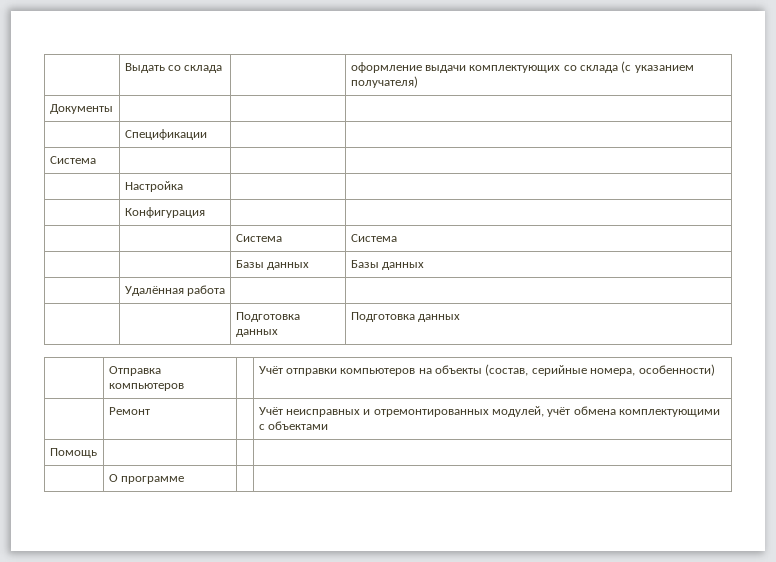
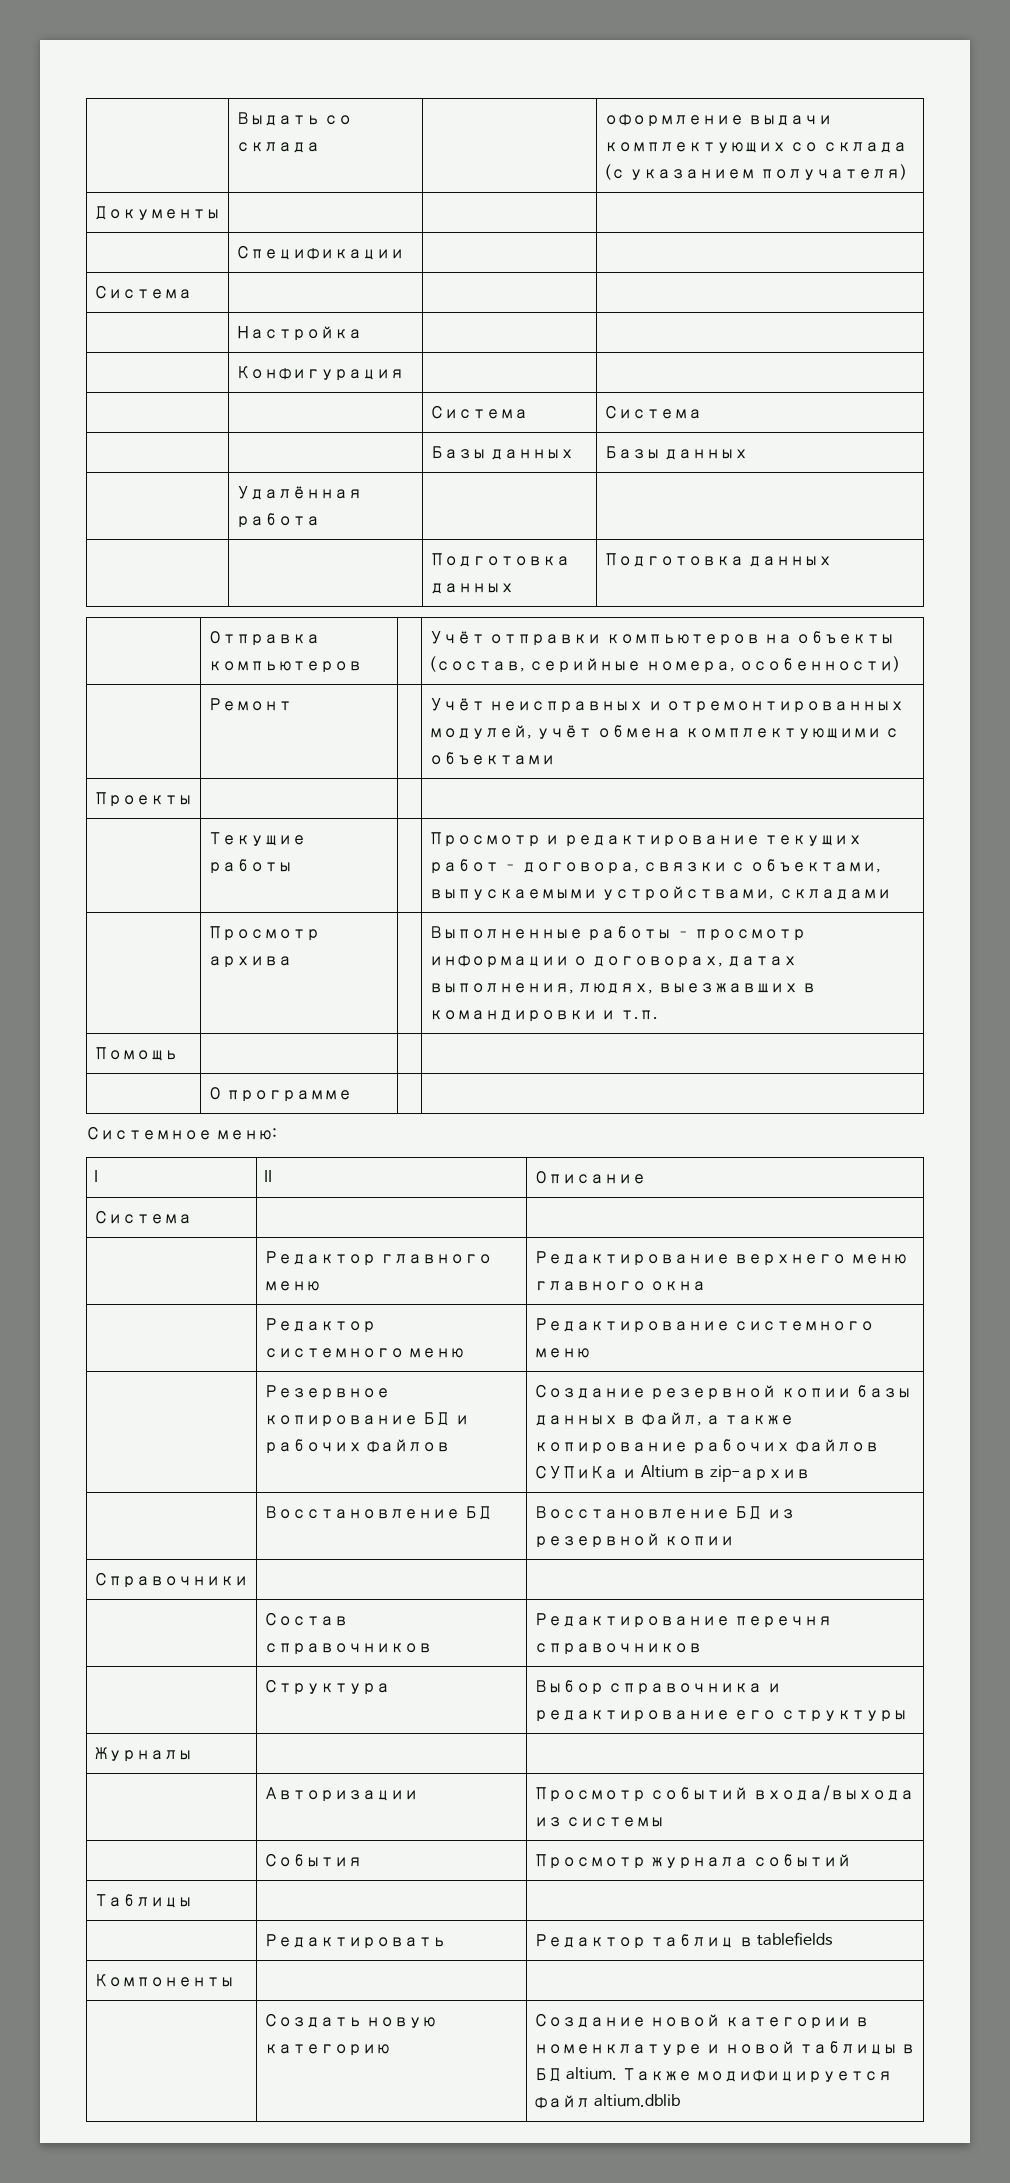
+ Проекты | | |
+ | Текущие работы | | Просмотр и редактирование текущих работ – договора, связки с объектами, выпускаемыми устройствами, складами
+ | Просмотр архива | | Выполненные работы – просмотр информации о договорах, датах выполнения, людях, выезжавших в командировки и т.п.
  Помощь | | |
  | О программе | |
+ Системное меню:
+ I | II | Описание
+ Система | |
+ | Редактор главного меню | Редактирование верхнего меню главного окна
+ | Редактор системного меню | Редактирование системного меню
+ | Резервное копирование БД и рабочих файлов | Создание резервной копии базы данных в файл, а также копирование рабочих файлов СУПиКа и Altium в zip-архив
+ | Восстановление БД | Восстановление БД из резервной копии
+ Справочники | |
+ | Состав справочников | Редактирование перечня справочников
+ | Структура | Выбор справочника и редактирование его структуры
+ Журналы | |
+ | Авторизации | Просмотр событий входа/выхода из системы
+ | События | Просмотр журнала событий
+ Таблицы | |
+ | Редактировать | Редактор таблиц в tablefields
+ Компоненты | |
+ | Создать новую категорию | Создание новой категории в номенклатуре и новой таблицы в БД altium. Также модифицируется файл altium.dblib

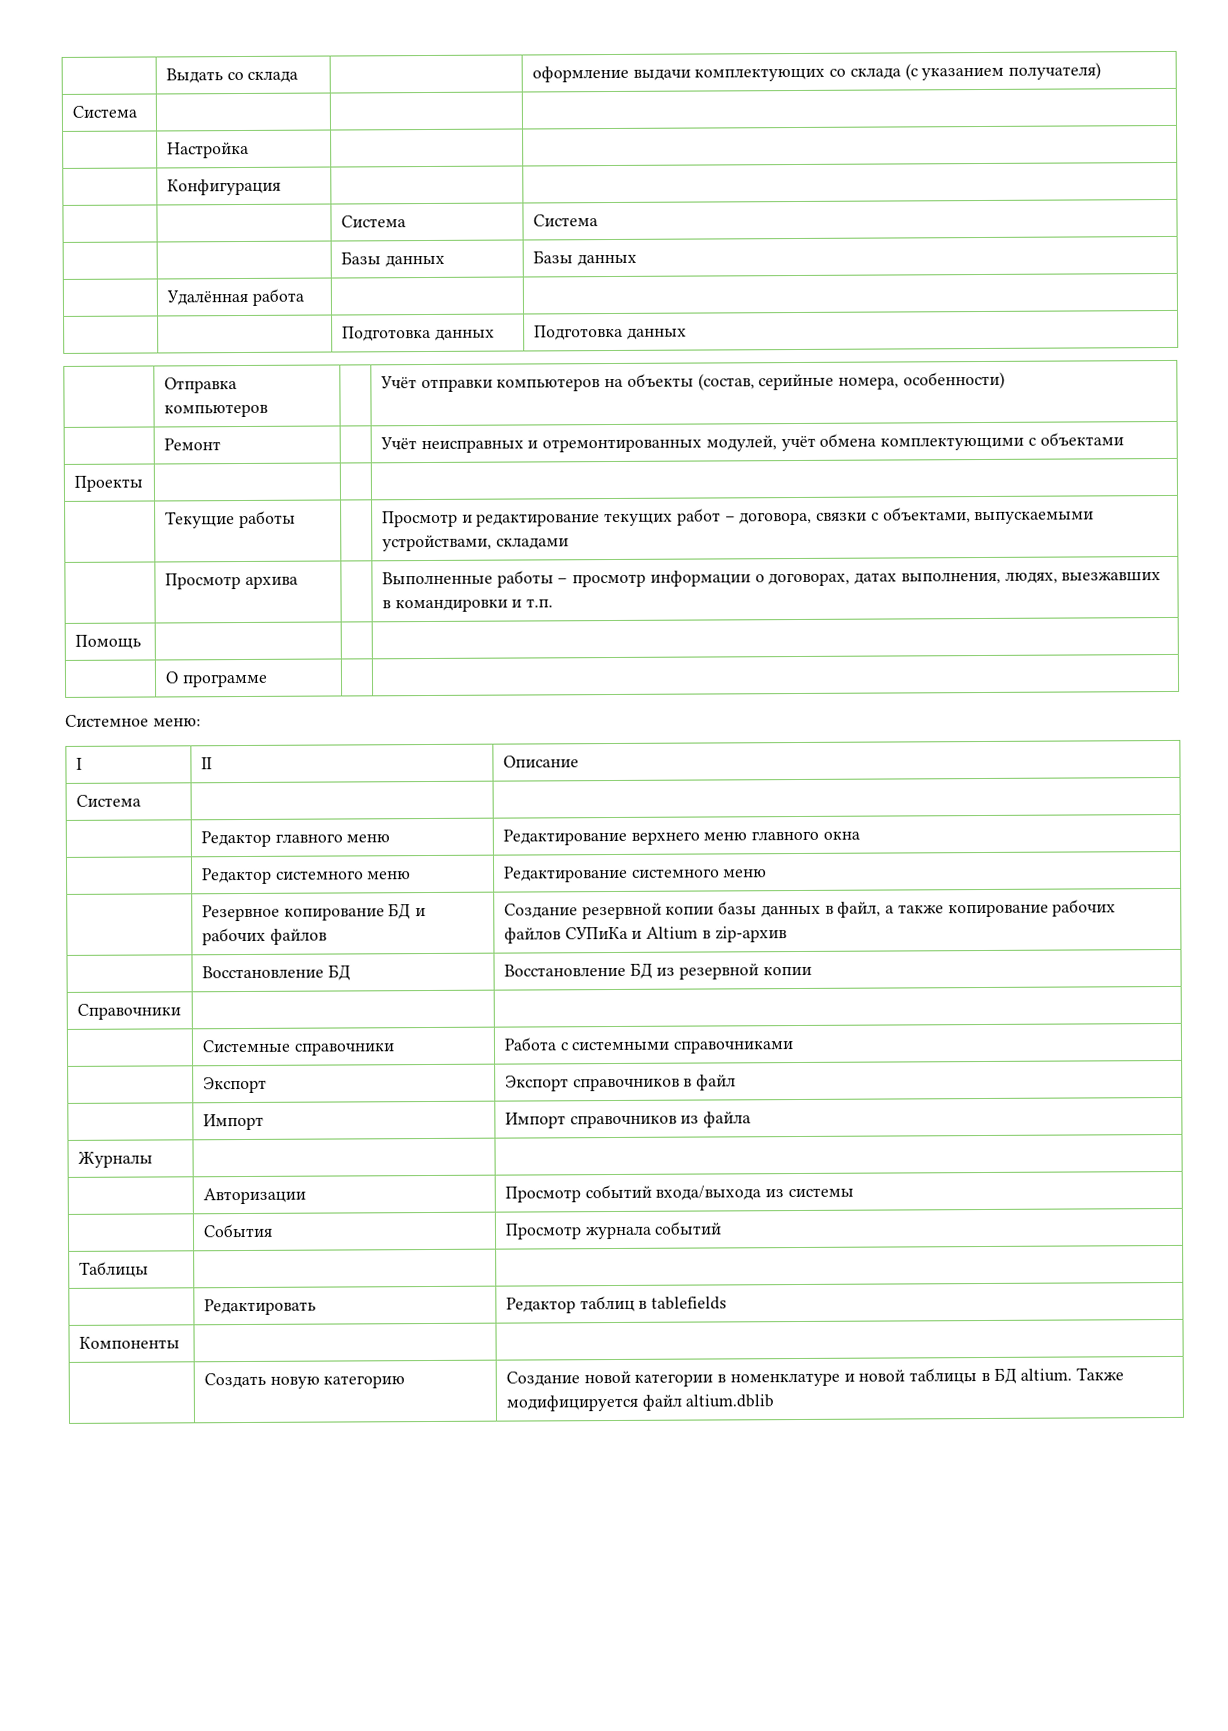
- Документы | | |
- | Спецификации | |
- | Состав справочников | Редактирование перечня справочников
- | Структура | Выбор справочника и редактирование его структуры
+ | Системные справочники | Работа с системными справочниками
+ | Экспорт | Экспорт справочников в файл
+ | Импорт | Импорт справочников из файла

